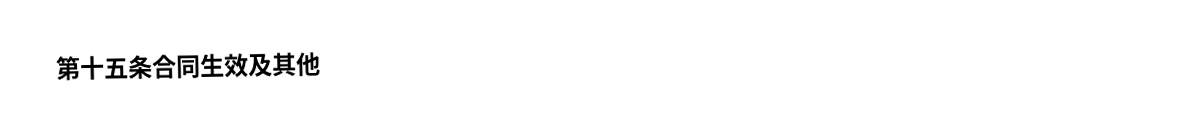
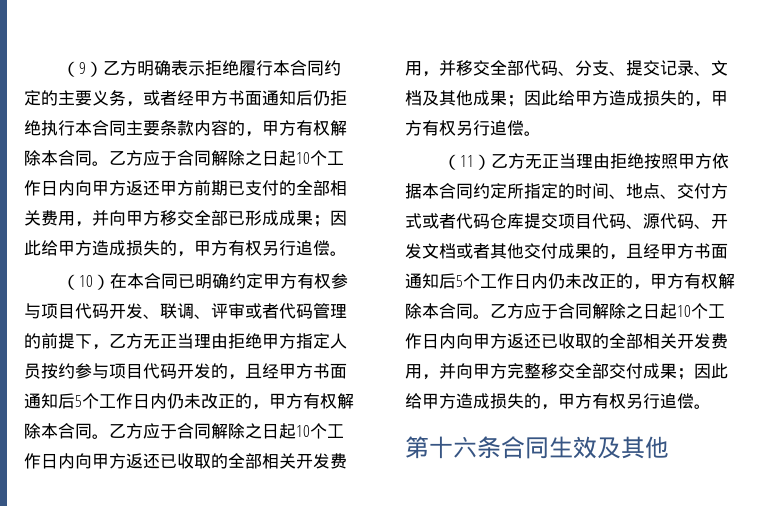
- 第十五条合同生效及其他
+ （9）乙方明确表示拒绝履行本合同约定的主要义务，或者经甲方书面通知后仍拒绝执行本合同主要条款内容的，甲方有权解除本合同。乙方应于合同解除之日起10个工作日内向甲方返还甲方前期已支付的全部相关费用，并向甲方移交全部已形成成果；因此给甲方造成损失的，甲方有权另行追偿。
+ （10）在本合同已明确约定甲方有权参与项目代码开发、联调、评审或者代码管理的前提下，乙方无正当理由拒绝甲方指定人员按约参与项目代码开发的，且经甲方书面通知后5个工作日内仍未改正的，甲方有权解除本合同。乙方应于合同解除之日起10个工作日内向甲方返还已收取的全部相关开发费用，并移交全部代码、分支、提交记录、文档及其他成果；因此给甲方造成损失的，甲方有权另行追偿。
+ （11）乙方无正当理由拒绝按照甲方依据本合同约定所指定的时间、地点、交付方式或者代码仓库提交项目代码、源代码、开发文档或者其他交付成果的，且经甲方书面通知后5个工作日内仍未改正的，甲方有权解除本合同。乙方应于合同解除之日起10个工作日内向甲方返还已收取的全部相关开发费用，并向甲方完整移交全部交付成果；因此给甲方造成损失的，甲方有权另行追偿。
+ 第十六条合同生效及其他

